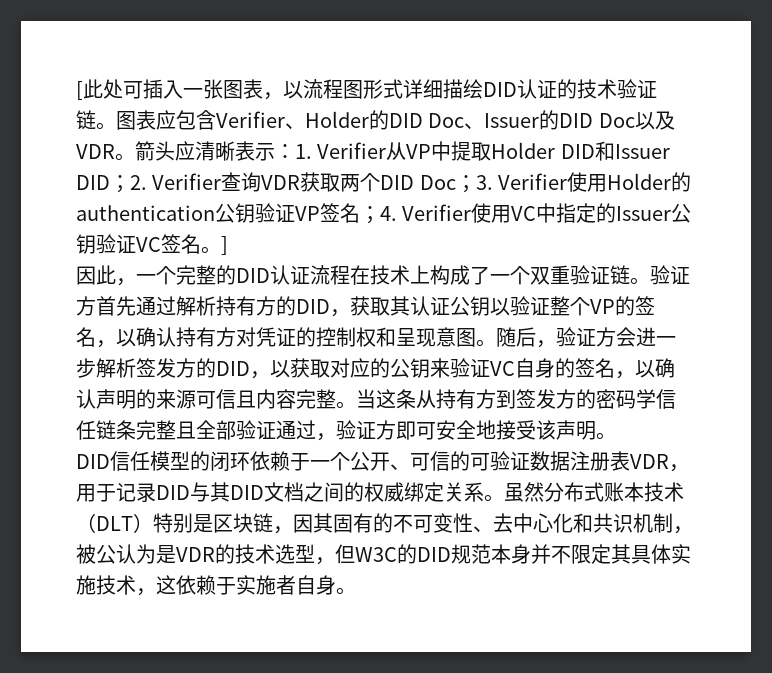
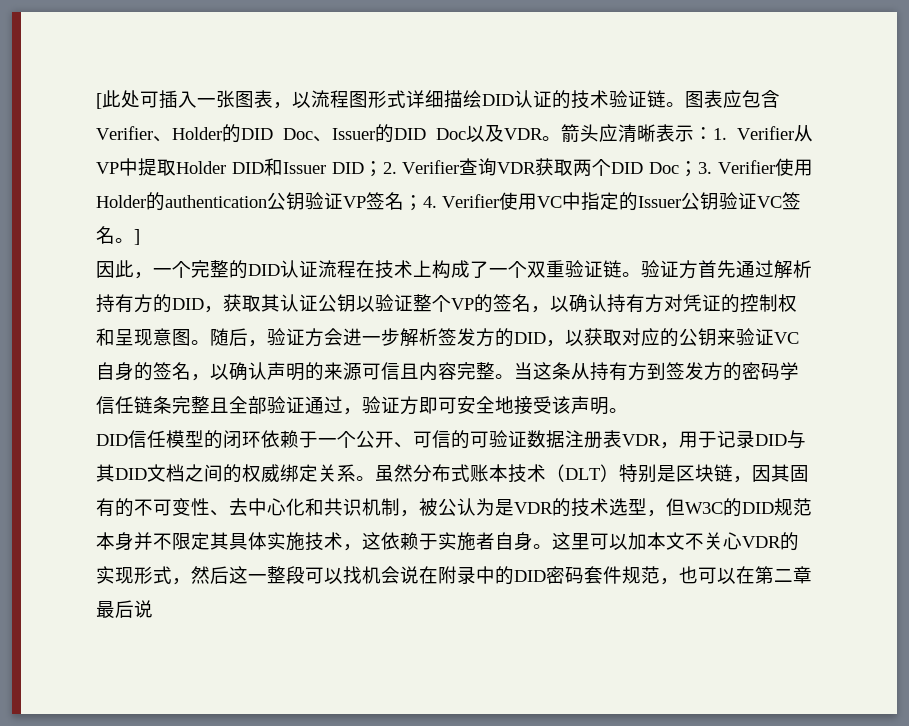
+ 这里可以加本文不关心VDR的实现形式，然后这一整段可以找机会说在附录中的DID密码套件规范，也可以在第二章最后说

